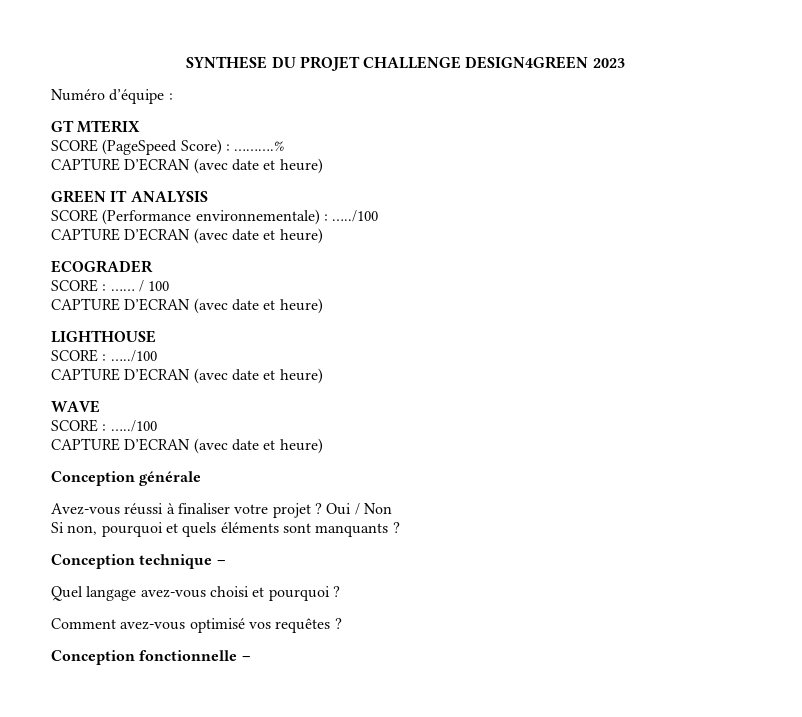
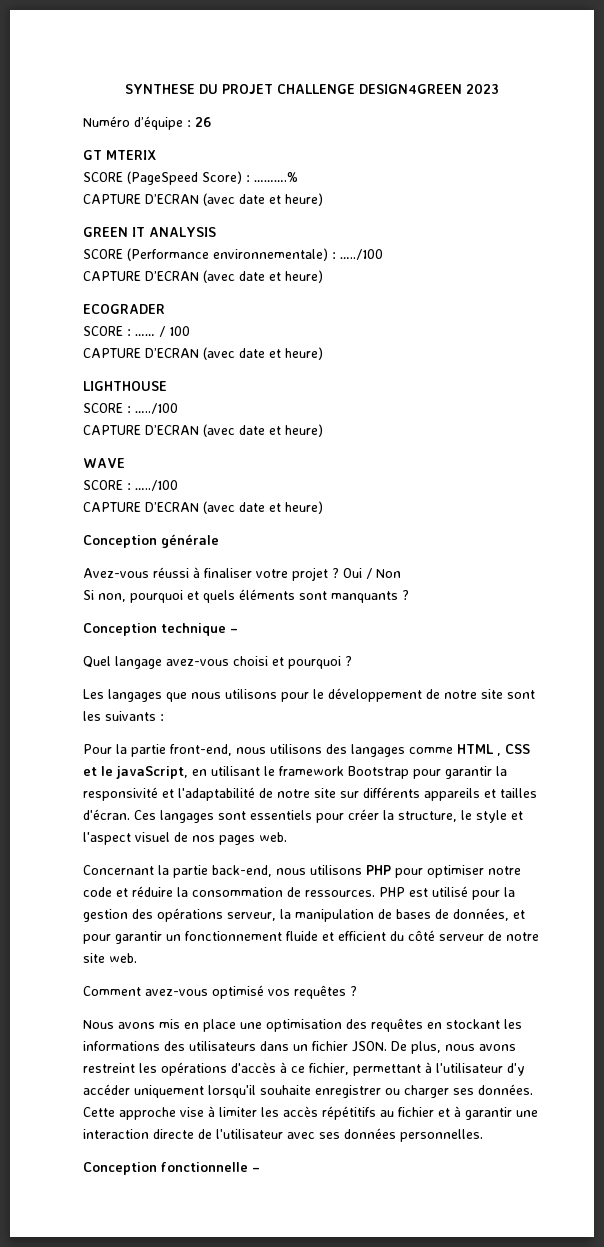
- Numéro d’équipe :
+ Numéro d’équipe : 26
+ Les langages que nous utilisons pour le développement de notre site sont les suivants :
+ Pour la partie front-end, nous utilisons des langages comme HTML , CSS et le javaScript, en utilisant le framework Bootstrap pour garantir la responsivité et l'adaptabilité de notre site sur différents appareils et tailles d'écran. Ces langages sont essentiels pour créer la structure, le style et l'aspect visuel de nos pages web.
+ Concernant la partie back-end, nous utilisons PHP pour optimiser notre code et réduire la consommation de ressources. PHP est utilisé pour la gestion des opérations serveur, la manipulation de bases de données, et pour garantir un fonctionnement fluide et efficient du côté serveur de notre site web.
+ Nous avons mis en place une optimisation des requêtes en stockant les informations des utilisateurs dans un fichier JSON. De plus, nous avons restreint les opérations d'accès à ce fichier, permettant à l'utilisateur d'y accéder uniquement lorsqu'il souhaite enregistrer ou charger ses données. Cette approche vise à limiter les accès répétitifs au fichier et à garantir une interaction directe de l'utilisateur avec ses données personnelles.

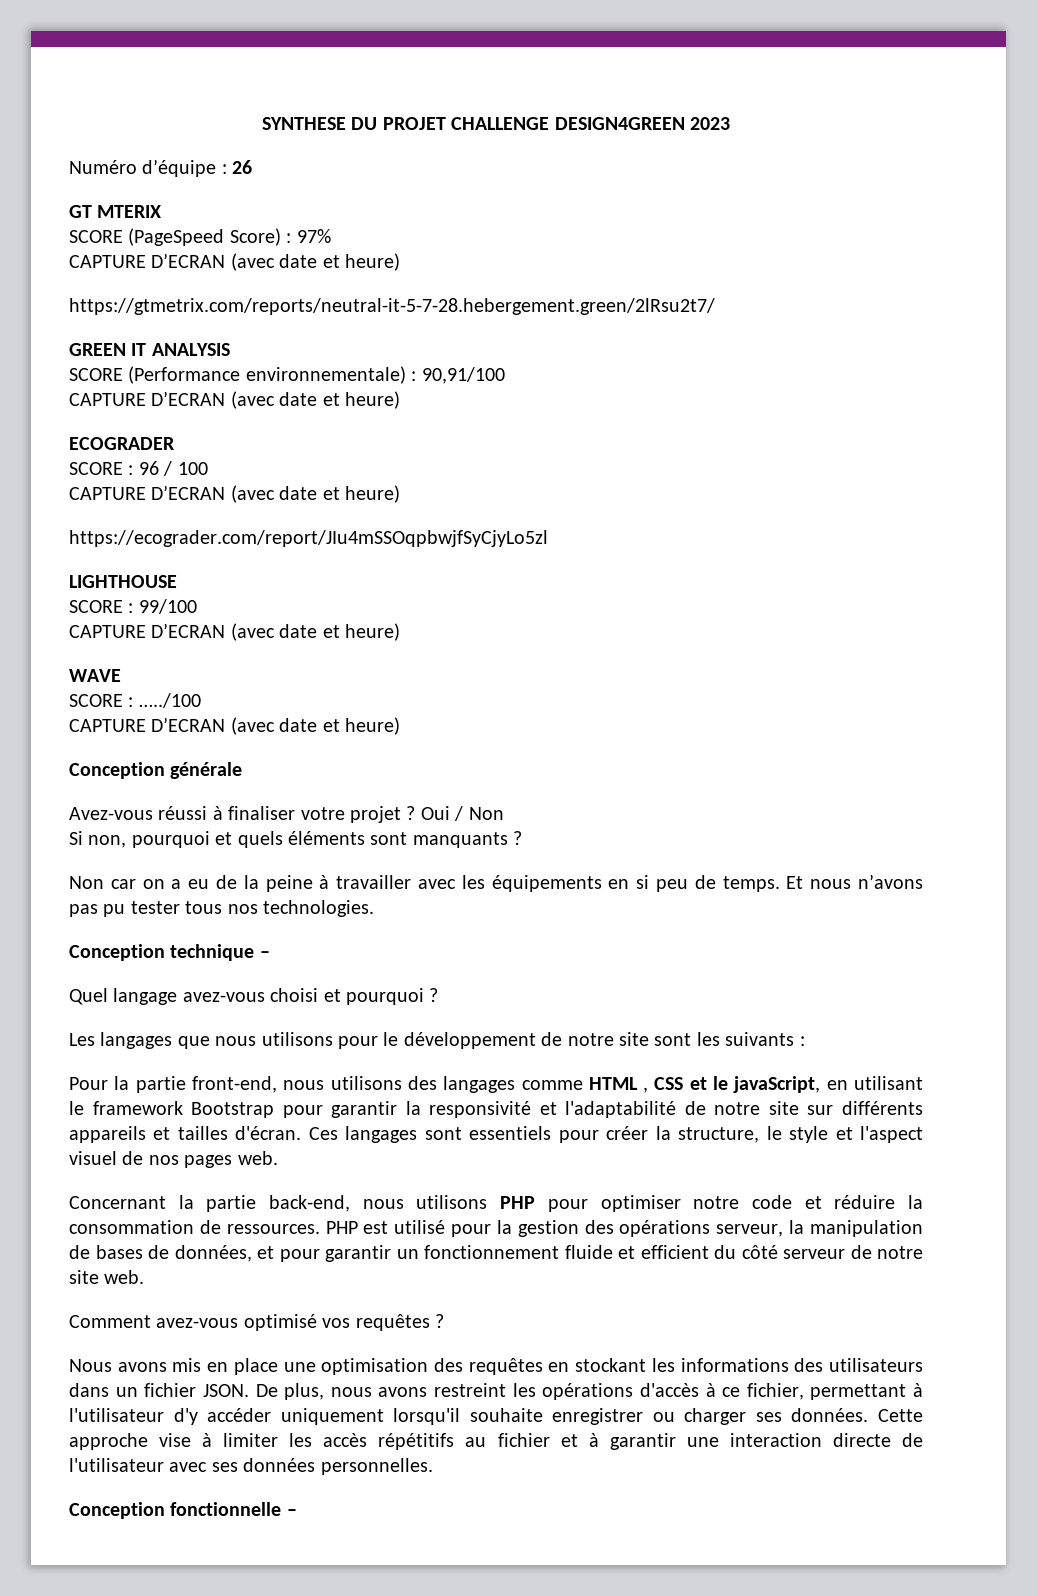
- SCORE (PageSpeed Score) : ……….%
+ SCORE (PageSpeed Score) : 97%
  CAPTURE D’ECRAN (avec date et heure)
+ https://gtmetrix.com/reports/neutral-it-5-7-28.hebergement.green/2lRsu2t7/
- SCORE (Performance environnementale) : …../100
+ SCORE (Performance environnementale) : 90,91/100
- SCORE : …… / 100
+ SCORE : 96 / 100
+ https://ecograder.com/report/JIu4mSSOqpbwjfSyCjyLo5zl
  LIGHTHOUSE
- SCORE : …../100
+ SCORE : 99/100
+ Non car on a eu de la peine à travailler avec les équipements en si peu de temps. Et nous n’avons pas pu tester tous nos technologies.

